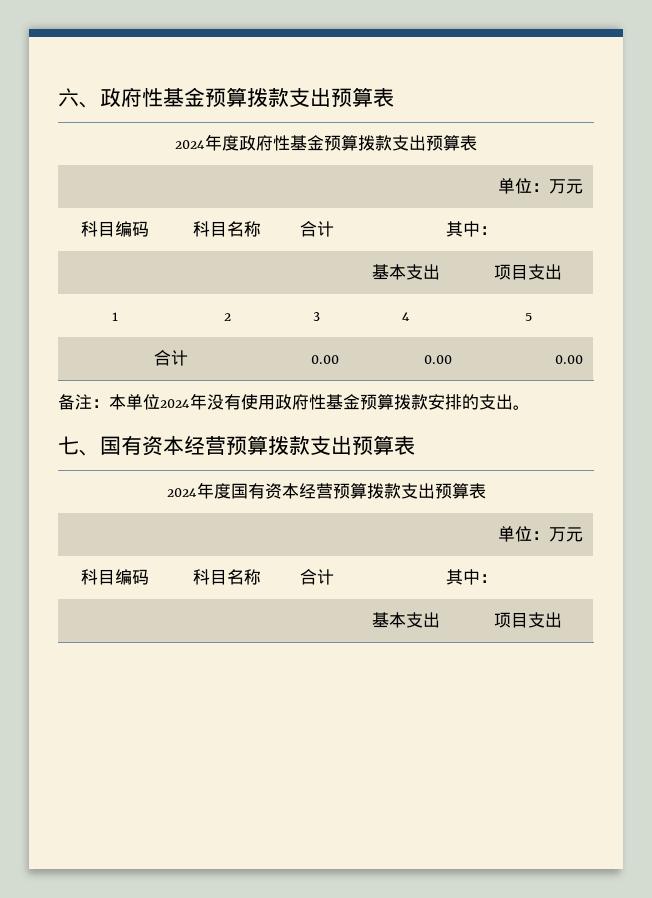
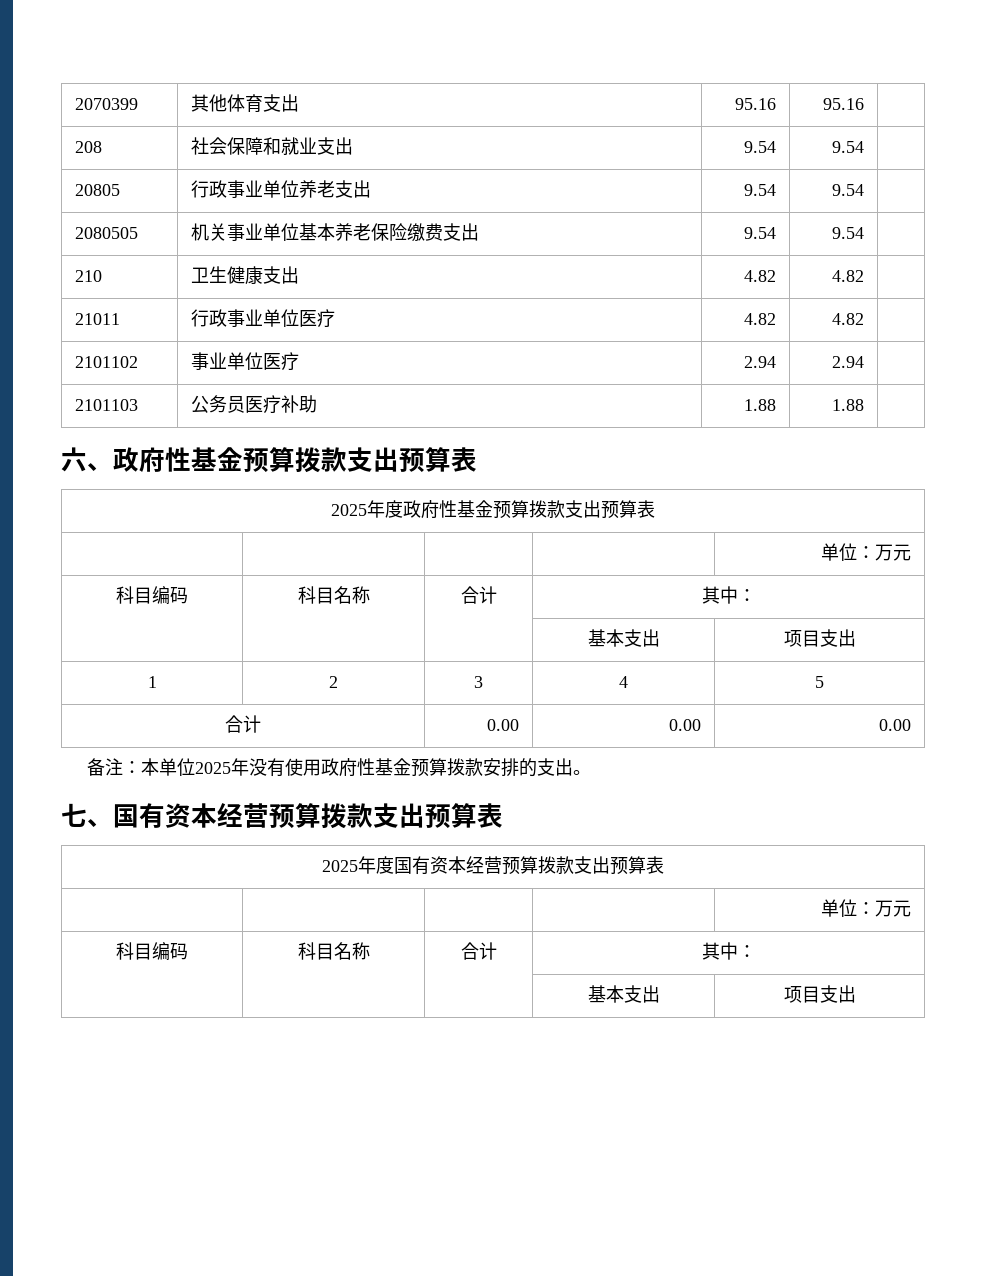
+ 2070399 | 其他体育支出 | 95.16 | 95.16 |
+ 208 | 社会保障和就业支出 | 9.54 | 9.54 |
+ 20805 | 行政事业单位养老支出 | 9.54 | 9.54 |
+ 2080505 | 机关事业单位基本养老保险缴费支出 | 9.54 | 9.54 |
+ 210 | 卫生健康支出 | 4.82 | 4.82 |
+ 21011 | 行政事业单位医疗 | 4.82 | 4.82 |
+ 2101102 | 事业单位医疗 | 2.94 | 2.94 |
+ 2101103 | 公务员医疗补助 | 1.88 | 1.88 |
- 2024年度政府性基金预算拨款支出预算表
+ 2025年度政府性基金预算拨款支出预算表
- 备注：本单位2024年没有使用政府性基金预算拨款安排的支出。
+ 备注：本单位2025年没有使用政府性基金预算拨款安排的支出。
- 2024年度国有资本经营预算拨款支出预算表
+ 2025年度国有资本经营预算拨款支出预算表

